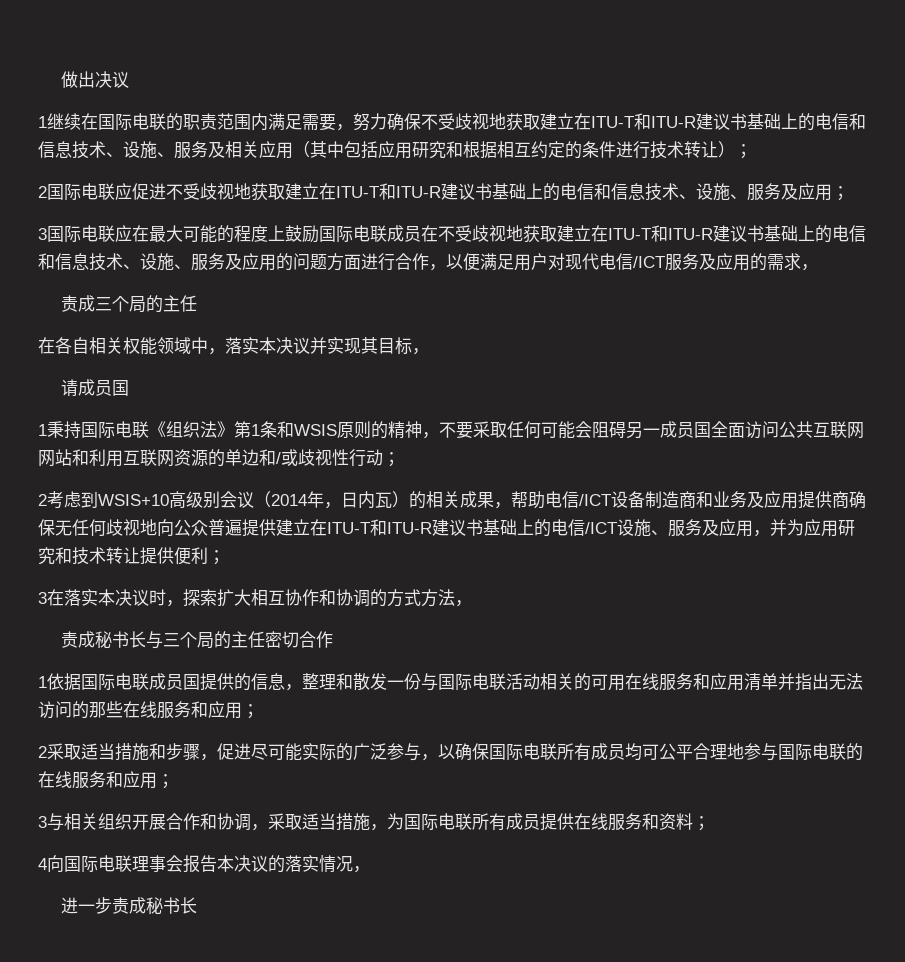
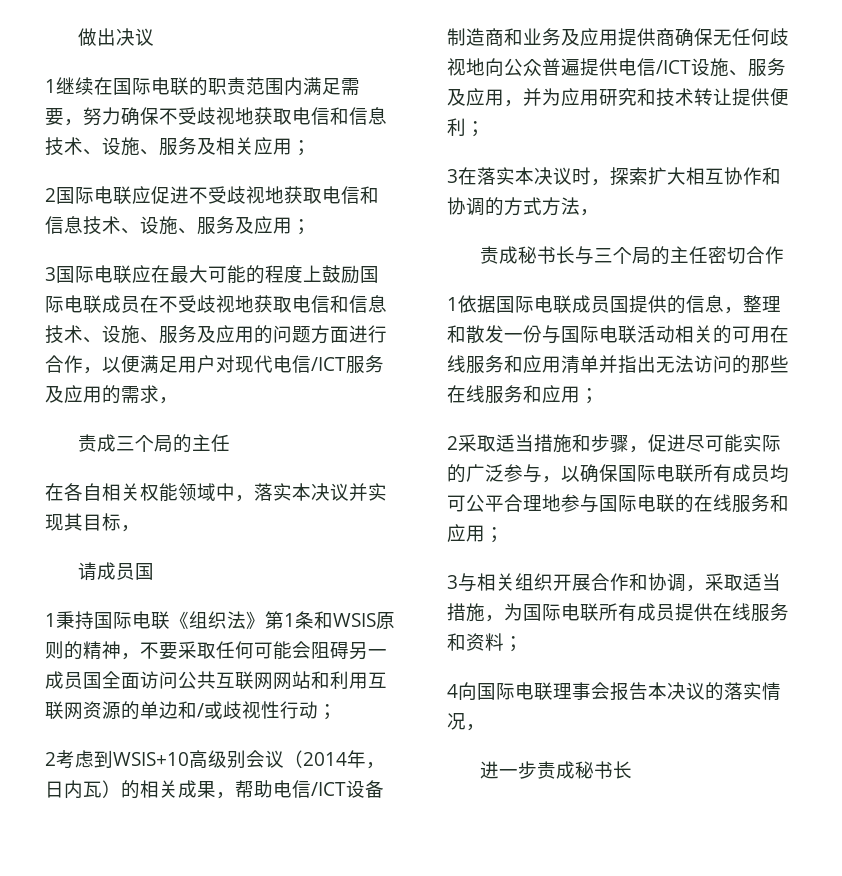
- 1继续在国际电联的职责范围内满足需要，努力确保不受歧视地获取建立在ITU-T和ITU-R建议书基础上的电信和信息技术、设施、服务及相关应用（其中包括应用研究和根据相互约定的条件进行技术转让）；
+ 1继续在国际电联的职责范围内满足需要，努力确保不受歧视地获取电信和信息技术、设施、服务及相关应用；
- 2国际电联应促进不受歧视地获取建立在ITU-T和ITU-R建议书基础上的电信和信息技术、设施、服务及应用；
+ 2国际电联应促进不受歧视地获取电信和信息技术、设施、服务及应用；
- 3国际电联应在最大可能的程度上鼓励国际电联成员在不受歧视地获取建立在ITU-T和ITU-R建议书基础上的电信和信息技术、设施、服务及应用的问题方面进行合作，以便满足用户对现代电信/ICT服务及应用的需求，
+ 3国际电联应在最大可能的程度上鼓励国际电联成员在不受歧视地获取电信和信息技术、设施、服务及应用的问题方面进行合作，以便满足用户对现代电信/ICT服务及应用的需求，
- 2考虑到WSIS+10高级别会议（2014年，日内瓦）的相关成果，帮助电信/ICT设备制造商和业务及应用提供商确保无任何歧视地向公众普遍提供建立在ITU-T和ITU-R建议书基础上的电信/ICT设施、服务及应用，并为应用研究和技术转让提供便利；
+ 2考虑到WSIS+10高级别会议（2014年，日内瓦）的相关成果，帮助电信/ICT设备制造商和业务及应用提供商确保无任何歧视地向公众普遍提供电信/ICT设施、服务及应用，并为应用研究和技术转让提供便利；

